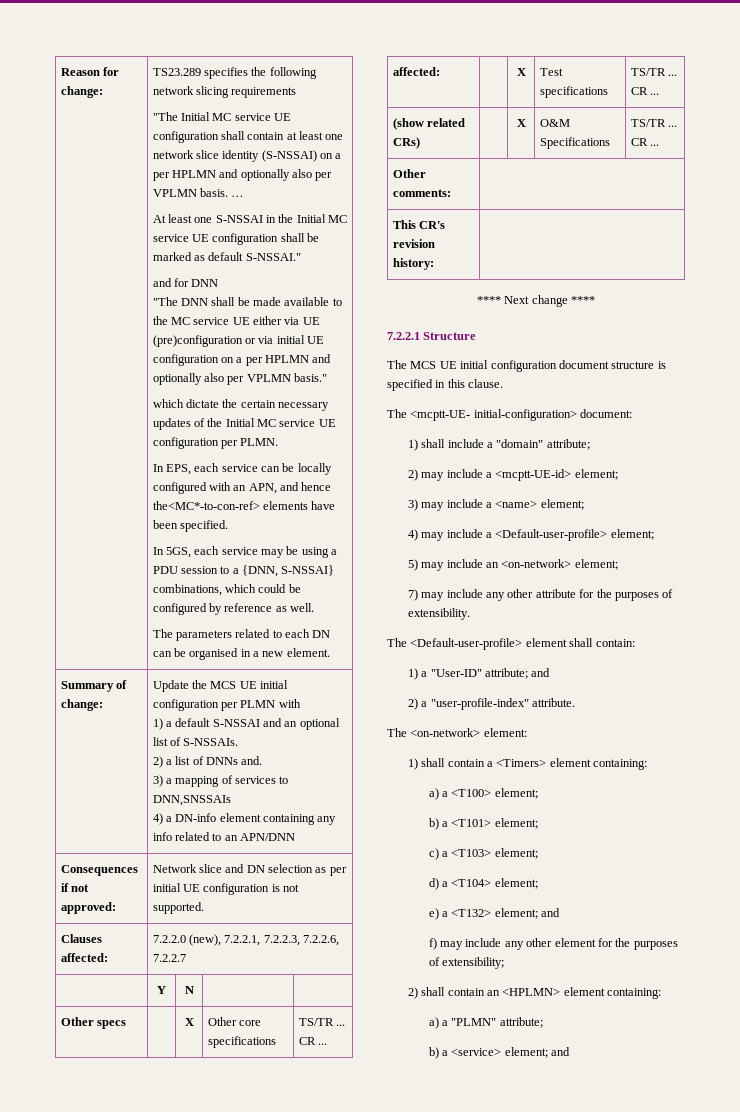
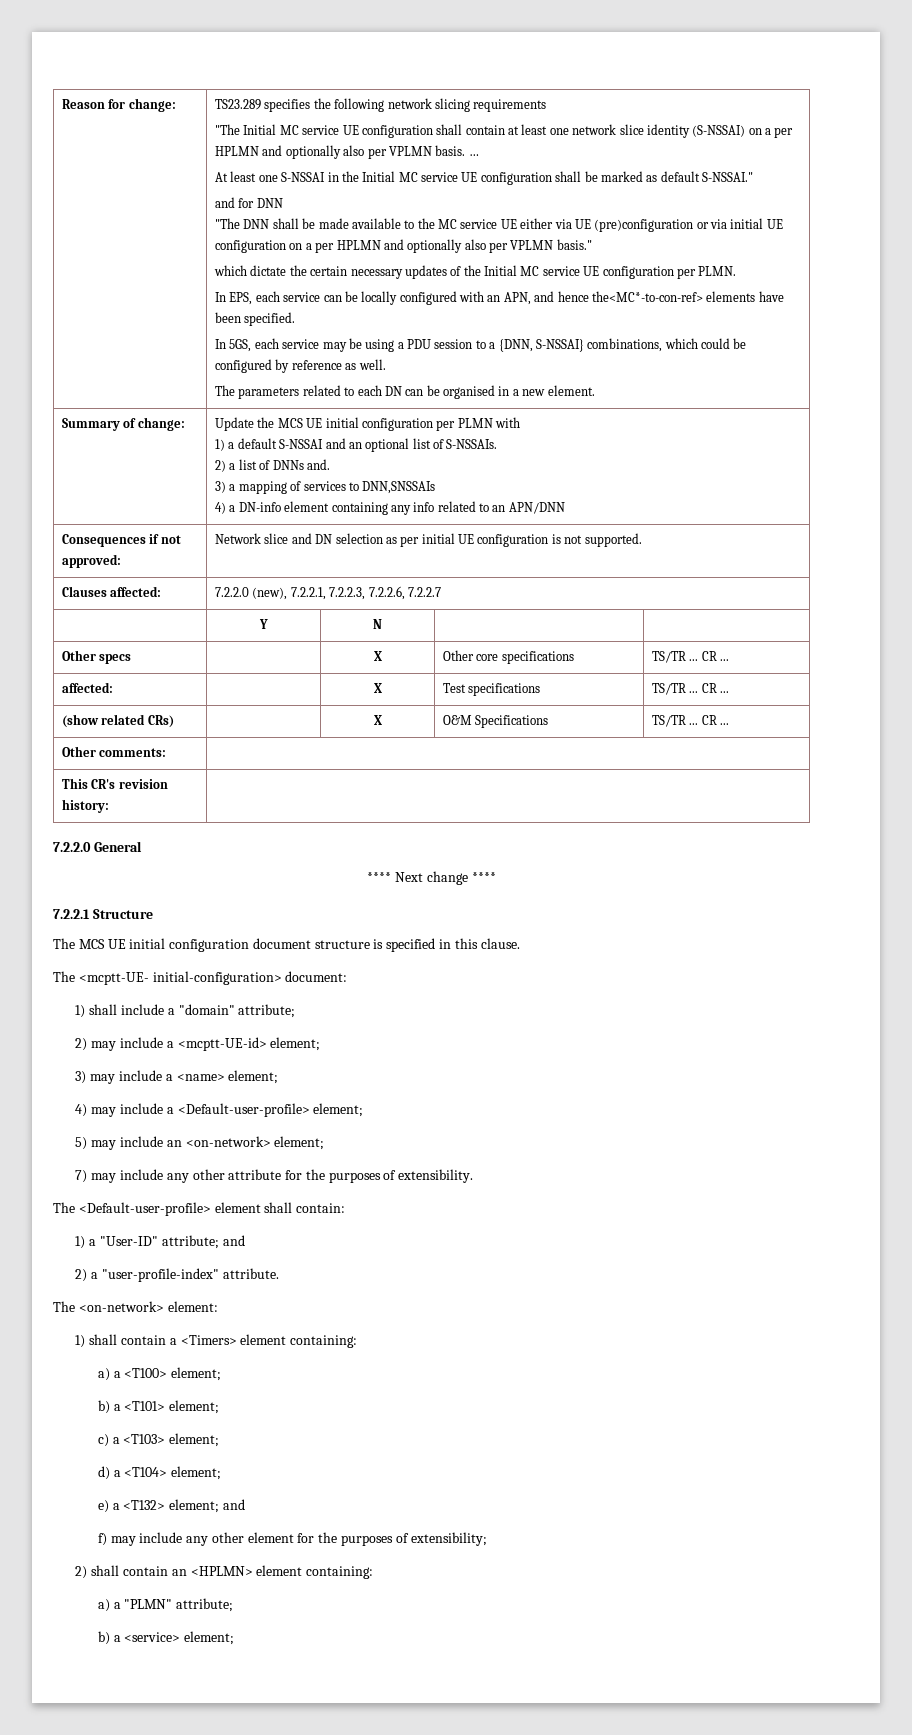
+ 7.2.2.0 General
- b) a <service> element; and
+ b) a <service> element;

